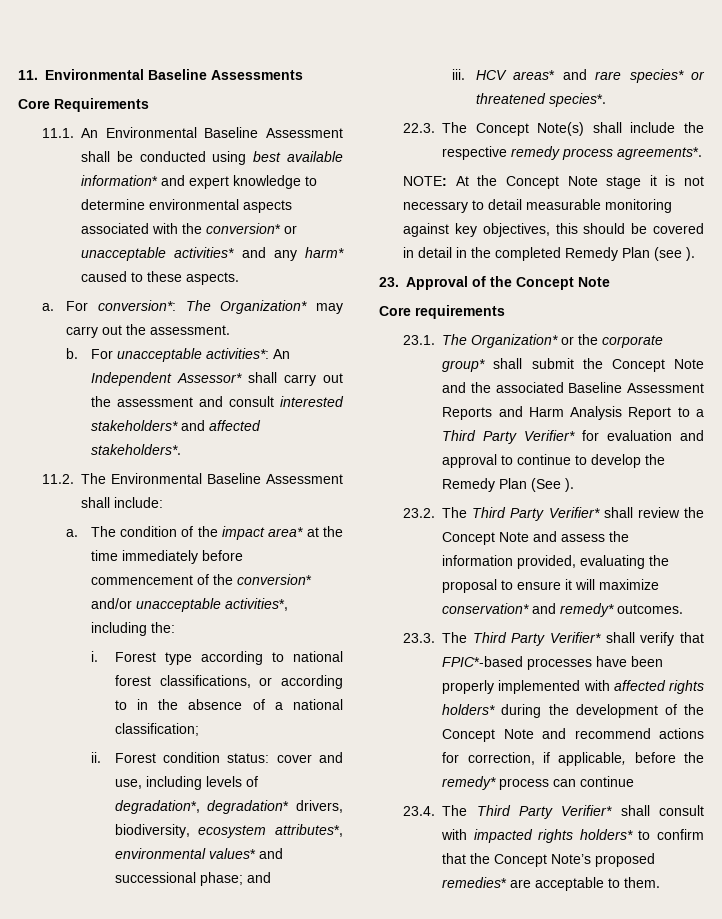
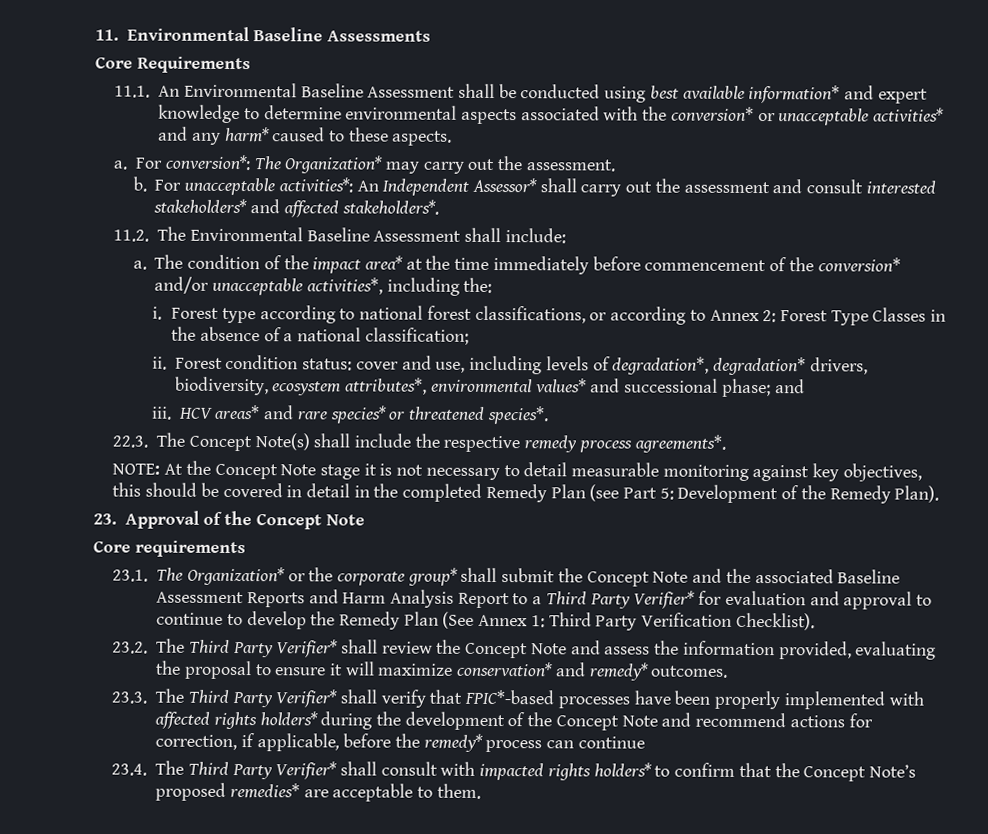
- Forest type according to national forest classifications, or according to in the absence of a national classification;
+ Forest type according to national forest classifications, or according to Annex 2: Forest Type Classes in the absence of a national classification;
- NOTE: At the Concept Note stage it is not necessary to detail measurable monitoring against key objectives, this should be covered in detail in the completed Remedy Plan (see ).
+ NOTE: At the Concept Note stage it is not necessary to detail measurable monitoring against key objectives, this should be covered in detail in the completed Remedy Plan (see Part 5: Development of the Remedy Plan).
- 23.1. The Organization* or the corporate group* shall submit the Concept Note and the associated Baseline Assessment Reports and Harm Analysis Report to a Third Party Verifier* for evaluation and approval to continue to develop the Remedy Plan (See ).
+ 23.1. The Organization* or the corporate group* shall submit the Concept Note and the associated Baseline Assessment Reports and Harm Analysis Report to a Third Party Verifier* for evaluation and approval to continue to develop the Remedy Plan (See Annex 1: Third Party Verification Checklist).

